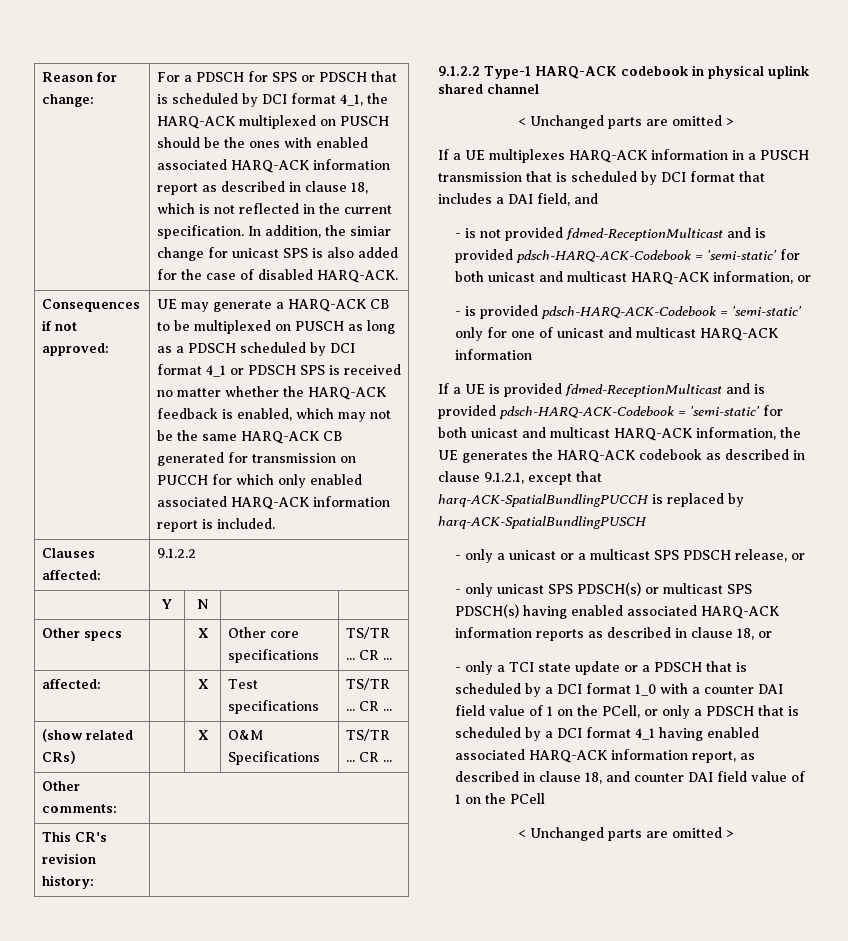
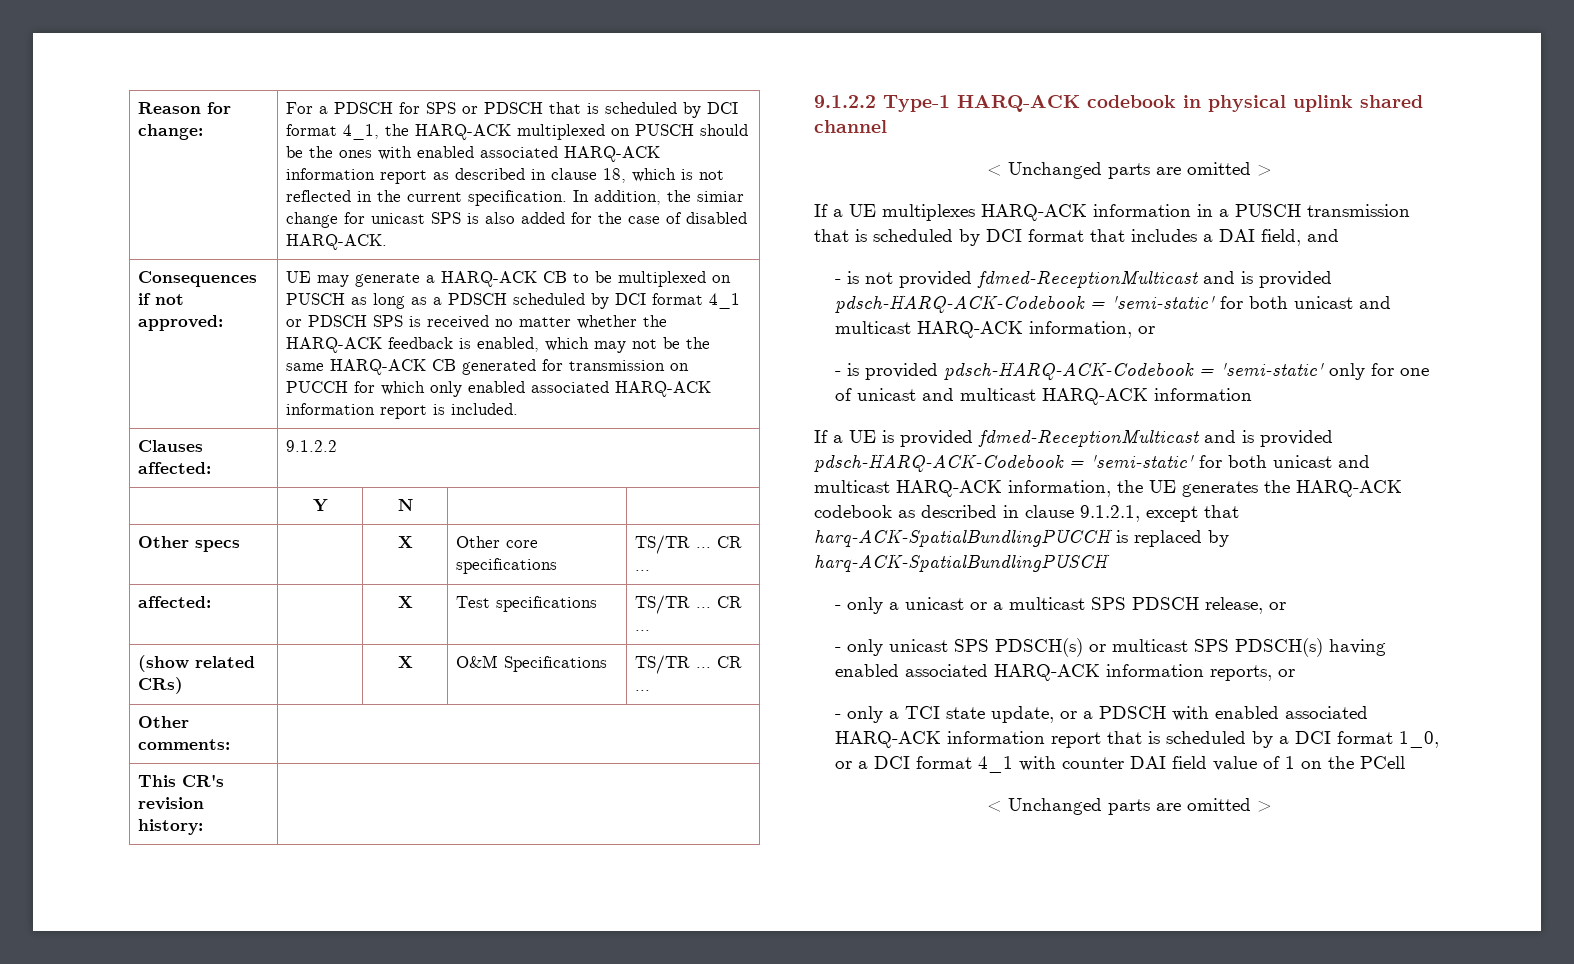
- - only unicast SPS PDSCH(s) or multicast SPS PDSCH(s) having enabled associated HARQ-ACK information reports as described in clause 18, or
+ - only unicast SPS PDSCH(s) or multicast SPS PDSCH(s) having enabled associated HARQ-ACK information reports, or
- - only a TCI state update or a PDSCH that is scheduled by a DCI format 1_0 with a counter DAI field value of 1 on the PCell, or only a PDSCH that is scheduled by a DCI format 4_1 having enabled associated HARQ-ACK information report, as described in clause 18, and counter DAI field value of 1 on the PCell
+ - only a TCI state update, or a PDSCH with enabled associated HARQ-ACK information report that is scheduled by a DCI format 1_0, or a DCI format 4_1 with counter DAI field value of 1 on the PCell

